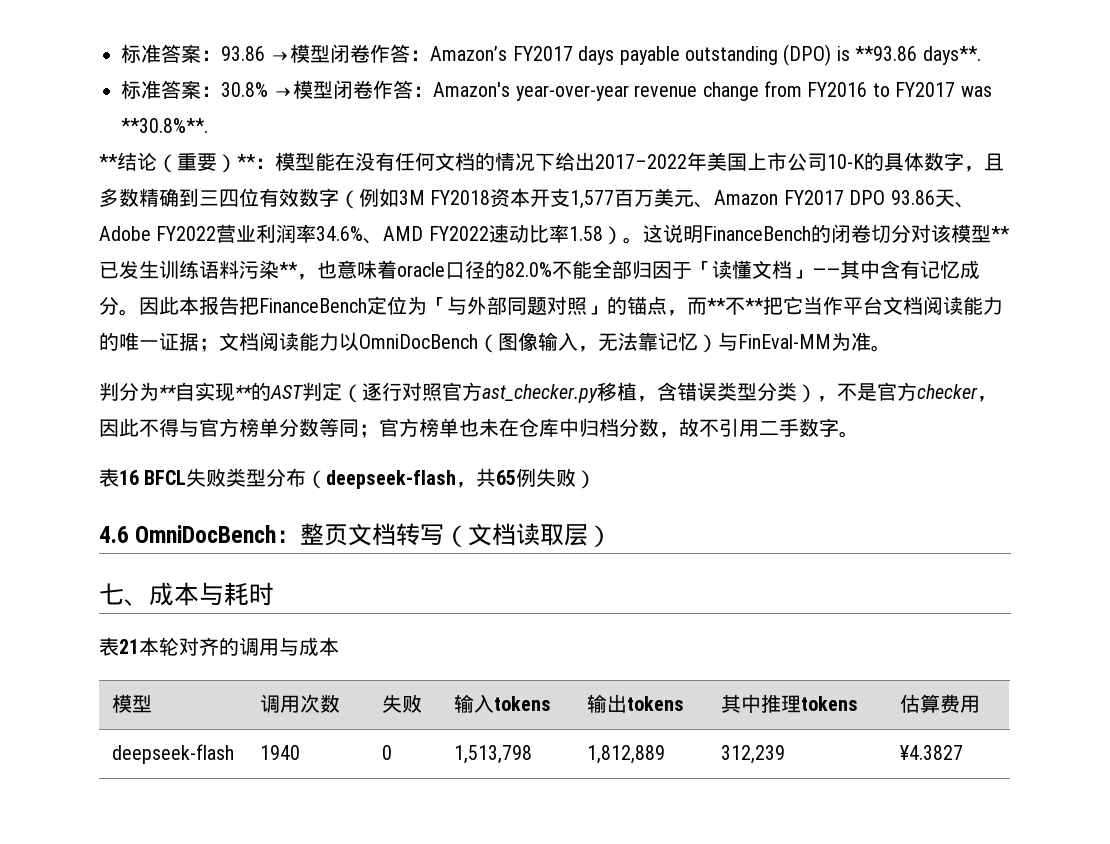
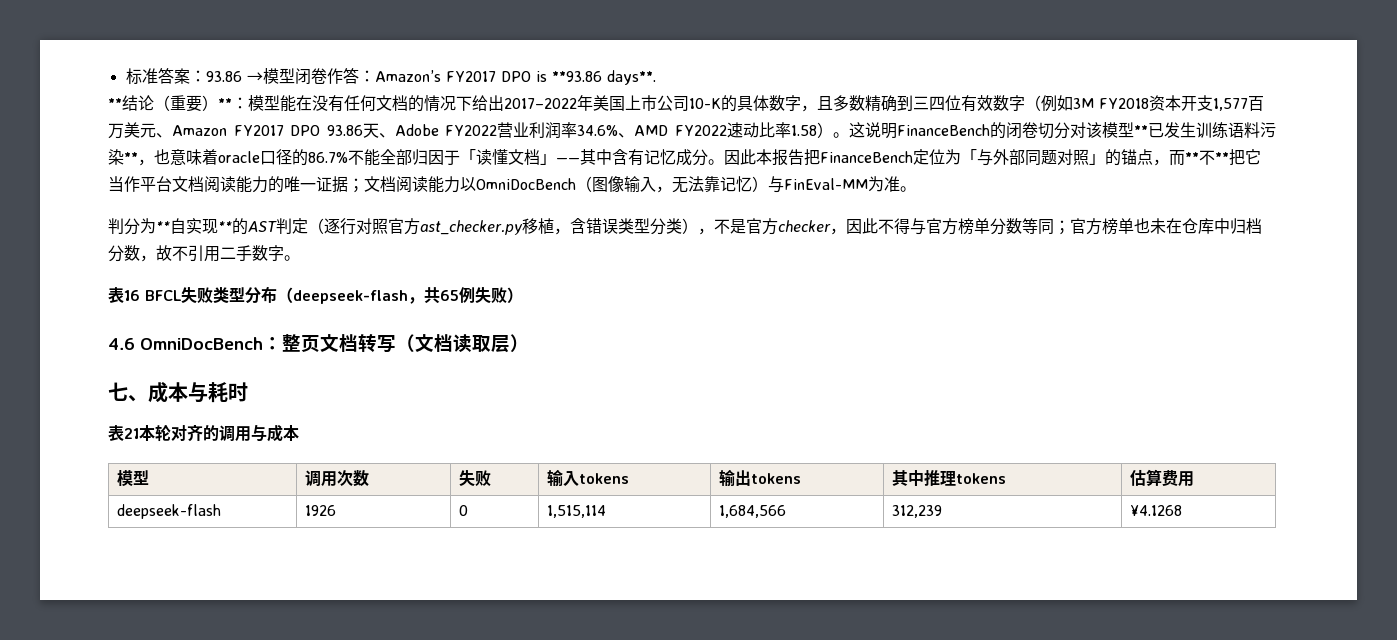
- 标准答案：93.86 →模型闭卷作答：Amazon’s FY2017 days payable outstanding (DPO) is **93.86 days**.
+ 标准答案：93.86 →模型闭卷作答：Amazon’s FY2017 DPO is **93.86 days**.
- 标准答案：30.8% →模型闭卷作答：Amazon's year-over-year revenue change from FY2016 to FY2017 was **30.8%**.
- 这说明FinanceBench的闭卷切分对该模型**已发生训练语料污染**，也意味着oracle口径的82.0%不能全部归因于「读懂文档」——其中含有记忆成分。
+ 这说明FinanceBench的闭卷切分对该模型**已发生训练语料污染**，也意味着oracle口径的86.7%不能全部归因于「读懂文档」——其中含有记忆成分。
- deepseek-flash | 1940 | 0 | 1,513,798 | 1,812,889 | 312,239 | ¥4.3827
+ deepseek-flash | 1926 | 0 | 1,515,114 | 1,684,566 | 312,239 | ¥4.1268

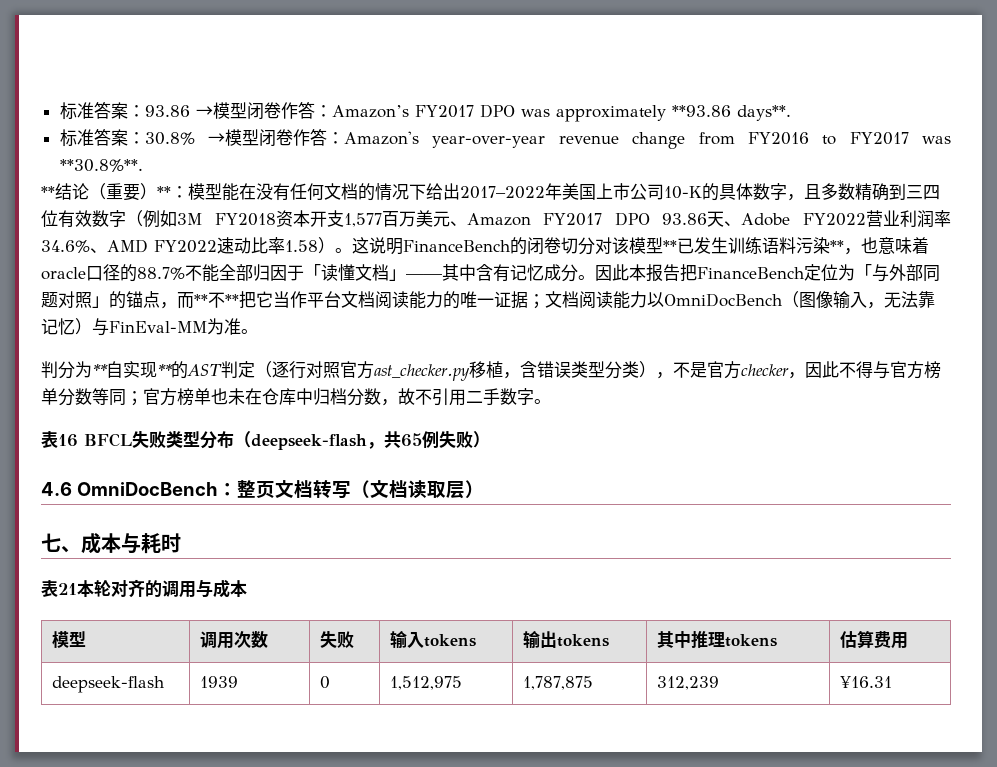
- 标准答案：93.86 →模型闭卷作答：Amazon’s FY2017 DPO is **93.86 days**.
+ 标准答案：93.86 →模型闭卷作答：Amazon’s FY2017 DPO was approximately **93.86 days**.
+ 标准答案：30.8% →模型闭卷作答：Amazon's year-over-year revenue change from FY2016 to FY2017 was **30.8%**.
- 这说明FinanceBench的闭卷切分对该模型**已发生训练语料污染**，也意味着oracle口径的86.7%不能全部归因于「读懂文档」——其中含有记忆成分。
+ 这说明FinanceBench的闭卷切分对该模型**已发生训练语料污染**，也意味着oracle口径的88.7%不能全部归因于「读懂文档」——其中含有记忆成分。
- deepseek-flash | 1926 | 0 | 1,515,114 | 1,684,566 | 312,239 | ¥4.1268
+ deepseek-flash | 1939 | 0 | 1,512,975 | 1,787,875 | 312,239 | ¥16.31

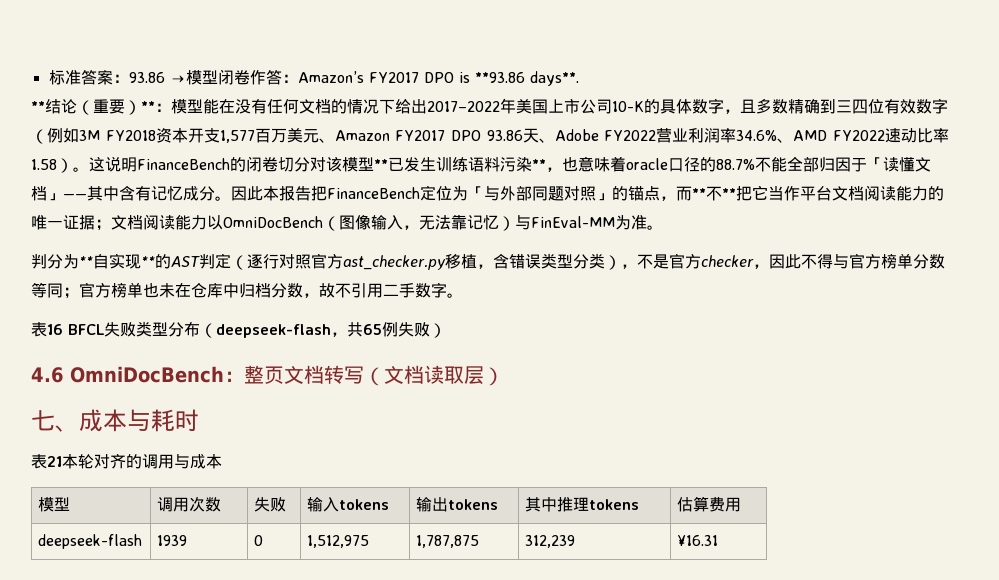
- 标准答案：93.86 →模型闭卷作答：Amazon’s FY2017 DPO was approximately **93.86 days**.
+ 标准答案：93.86 →模型闭卷作答：Amazon’s FY2017 DPO is **93.86 days**.
- 标准答案：30.8% →模型闭卷作答：Amazon's year-over-year revenue change from FY2016 to FY2017 was **30.8%**.

